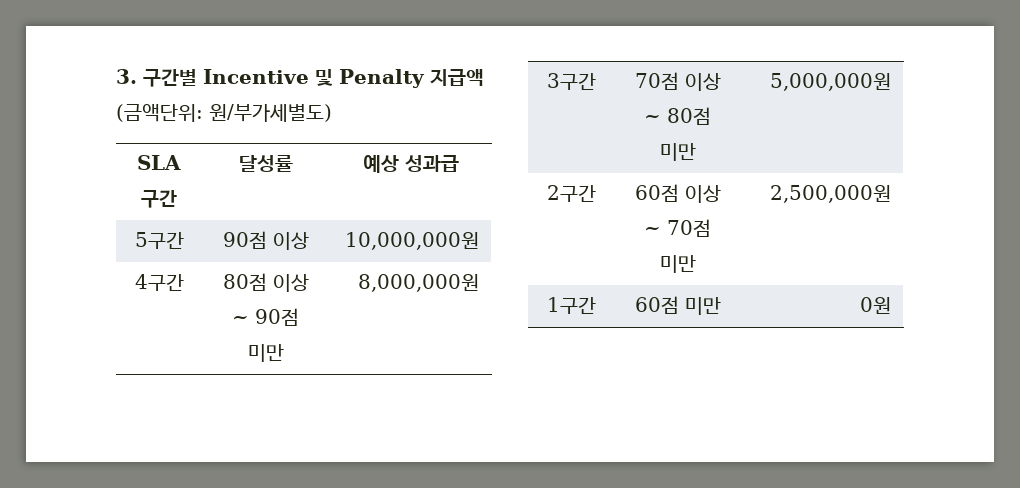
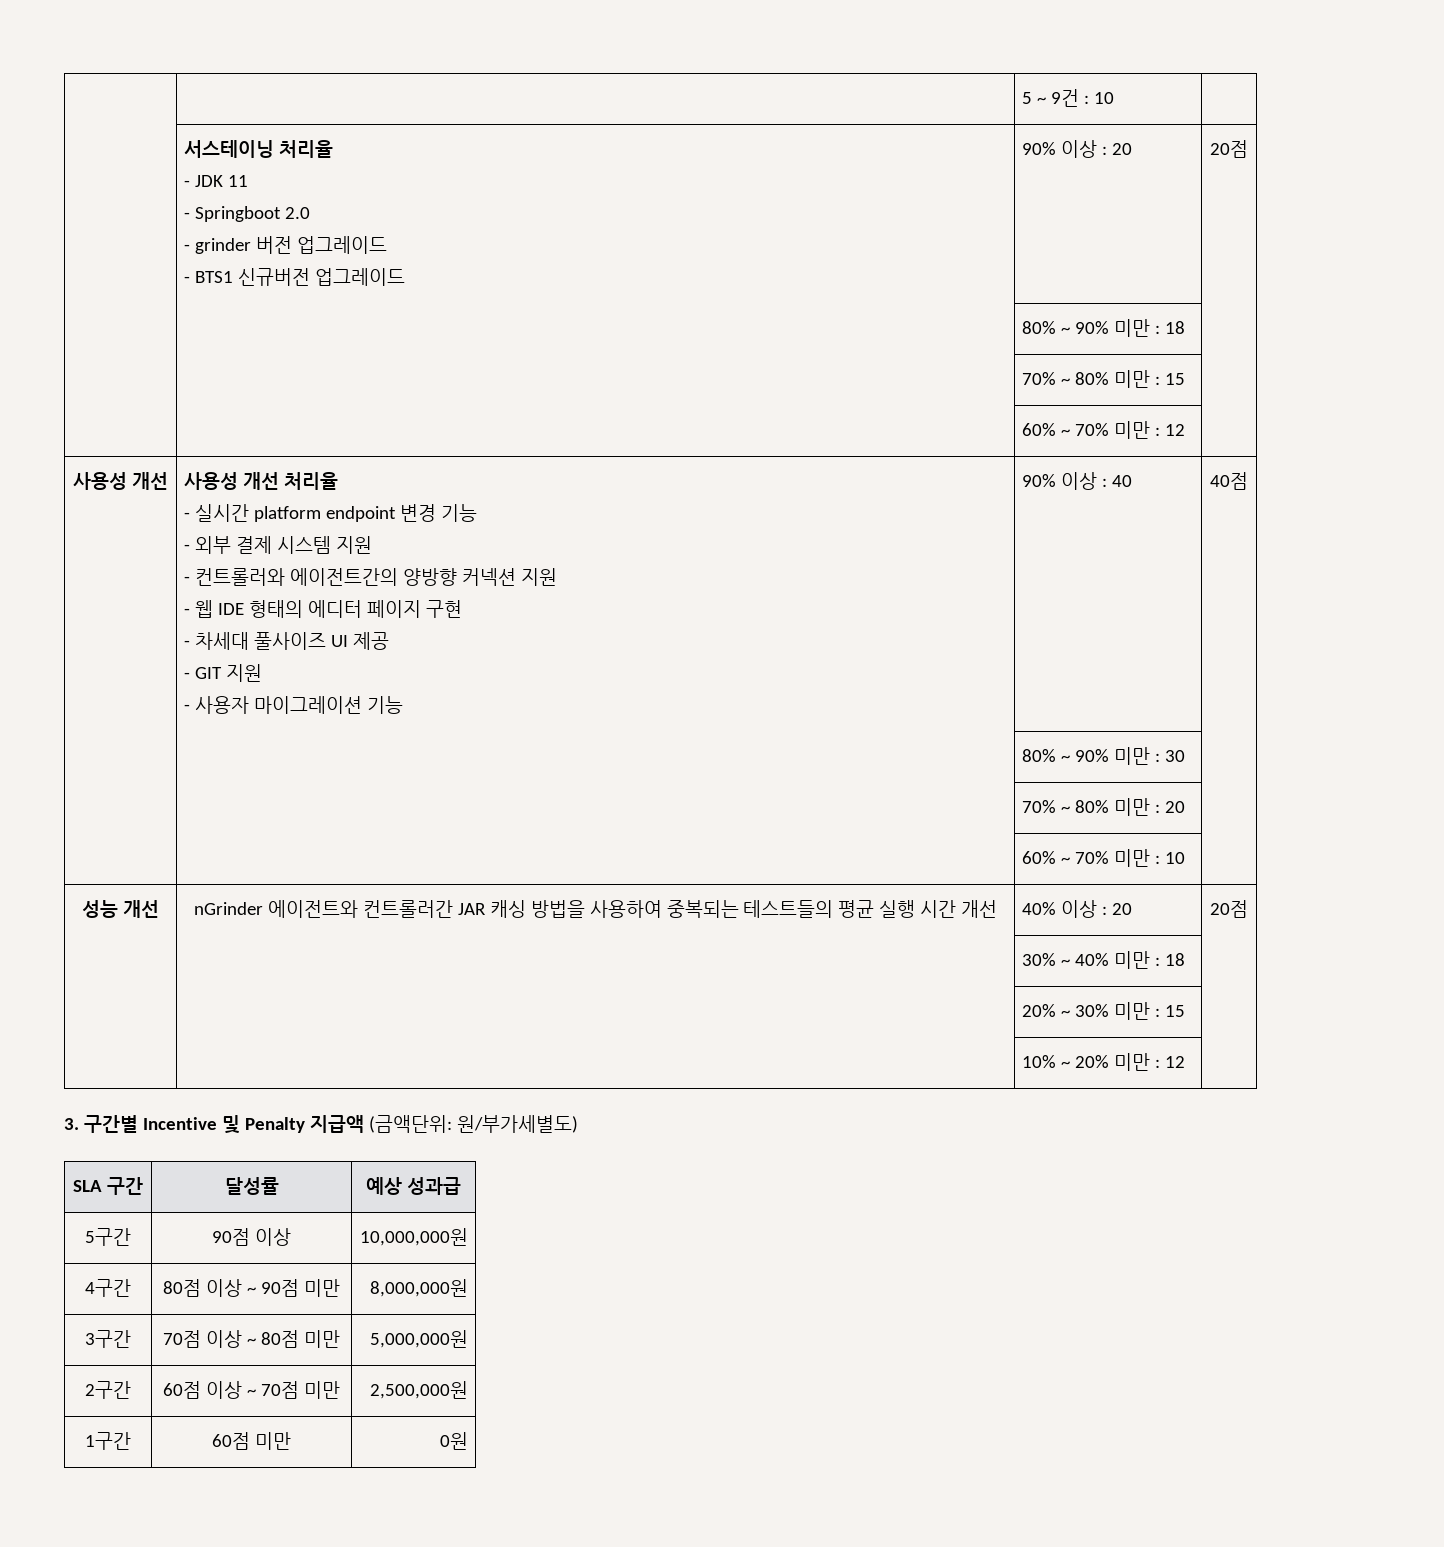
+ | | 5 ~ 9건 : 10 |
+ | 서스테이닝 처리율
+ - JDK 11
+ - Springboot 2.0
+ - grinder 버전 업그레이드
+ - BTS1 신규버전 업그레이드 | 90% 이상 : 20 | 20점
+ | | 80% ~ 90% 미만 : 18 |
+ | | 70% ~ 80% 미만 : 15 |
+ | | 60% ~ 70% 미만 : 12 |
+ 사용성 개선 | 사용성 개선 처리율
+ - 실시간 platform endpoint 변경 기능
+ - 외부 결제 시스템 지원
+ - 컨트롤러와 에이전트간의 양방향 커넥션 지원
+ - 웹 IDE 형태의 에디터 페이지 구현
+ - 차세대 풀사이즈 UI 제공
+ - GIT 지원
+ - 사용자 마이그레이션 기능 | 90% 이상 : 40 | 40점
+ | | 80% ~ 90% 미만 : 30 |
+ | | 70% ~ 80% 미만 : 20 |
+ | | 60% ~ 70% 미만 : 10 |
+ 성능 개선 | nGrinder 에이전트와 컨트롤러간 JAR 캐싱 방법을 사용하여 중복되는 테스트들의 평균 실행 시간 개선 | 40% 이상 : 20 | 20점
+ | | 30% ~ 40% 미만 : 18 |
+ | | 20% ~ 30% 미만 : 15 |
+ | | 10% ~ 20% 미만 : 12 |

